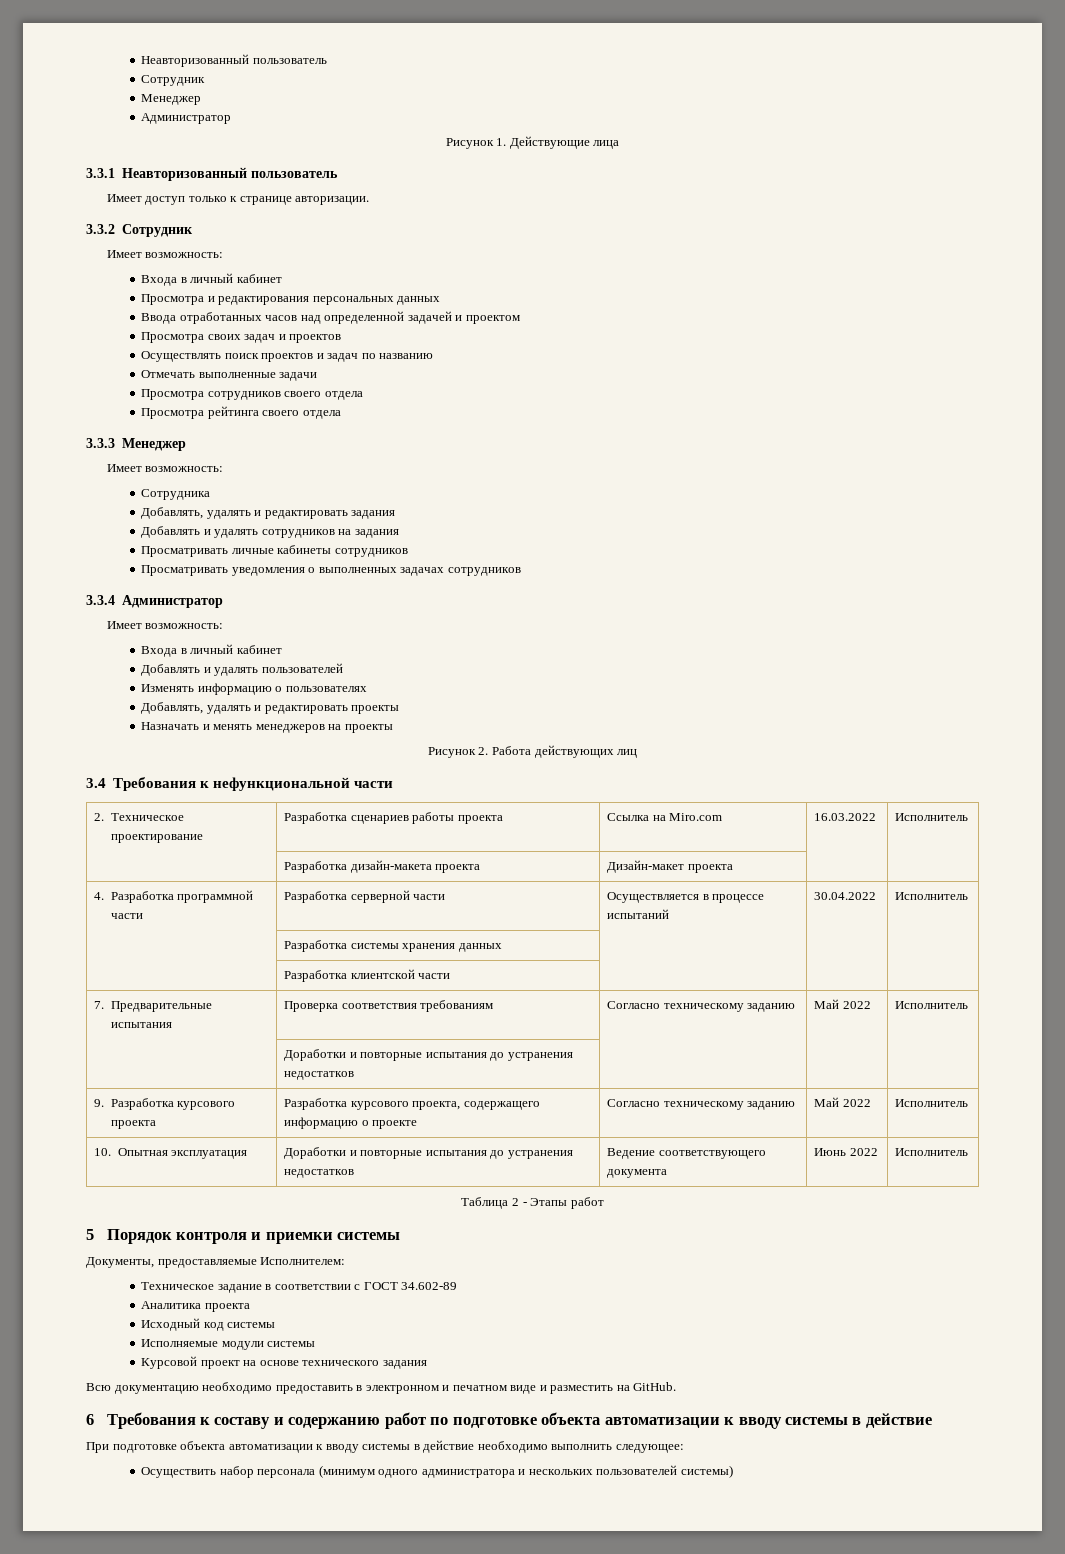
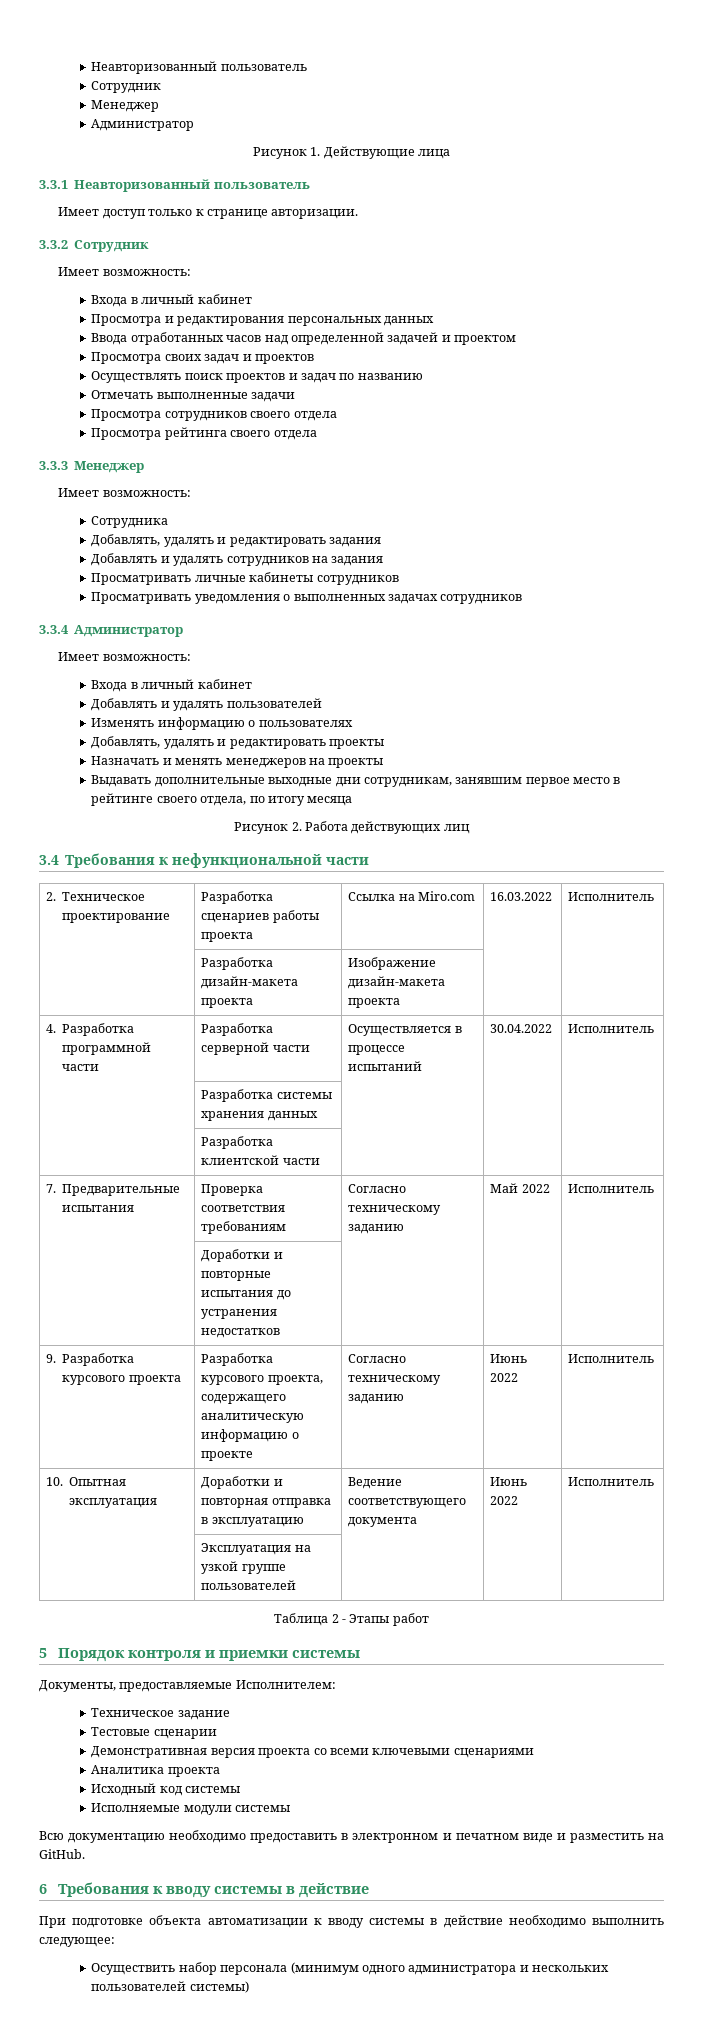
+ Выдавать дополнительные выходные дни сотрудникам, занявшим первое место в рейтинге своего отдела, по итогу месяца
- | Разработка дизайн-макета проекта | Дизайн-макет проекта | |
+ | Разработка дизайн-макета проекта | Изображение дизайн-макета проекта | |
- 9. Разработка курсового проекта | Разработка курсового проекта, содержащего информацию о проекте | Согласно техническому заданию | Май 2022 | Исполнитель
+ 9. Разработка курсового проекта | Разработка курсового проекта, содержащего аналитическую информацию о проекте | Согласно техническому заданию | Июнь 2022 | Исполнитель
- 10. Опытная эксплуатация | Доработки и повторные испытания до устранения недостатков | Ведение соответствующего документа | Июнь 2022 | Исполнитель
+ 10. Опытная эксплуатация | Доработки и повторная отправка в эксплуатацию | Ведение соответствующего документа | Июнь 2022 | Исполнитель
+ | Эксплуатация на узкой группе пользователей | | |
- Техническое задание в соответствии с ГОСТ 34.602-89
+ Техническое задание
+ Тестовые сценарии
+ Демонстративная версия проекта со всеми ключевыми сценариями
- Курсовой проект на основе технического задания
- 6 Требования к составу и содержанию работ по подготовке объекта автоматизации к вводу системы в действие
+ 6 Требования к вводу системы в действие

